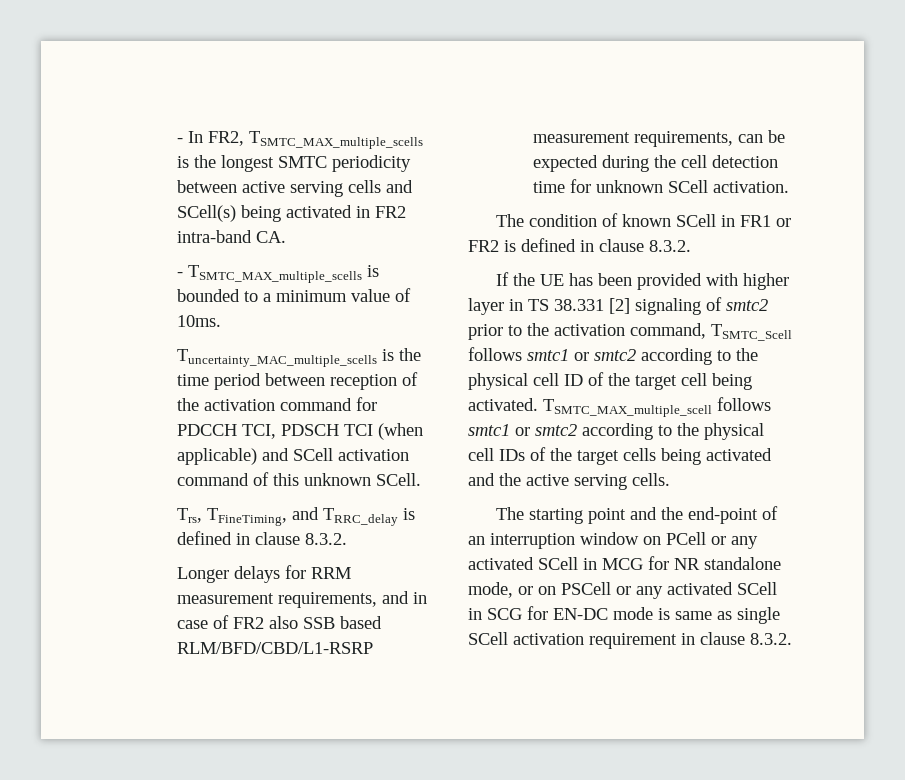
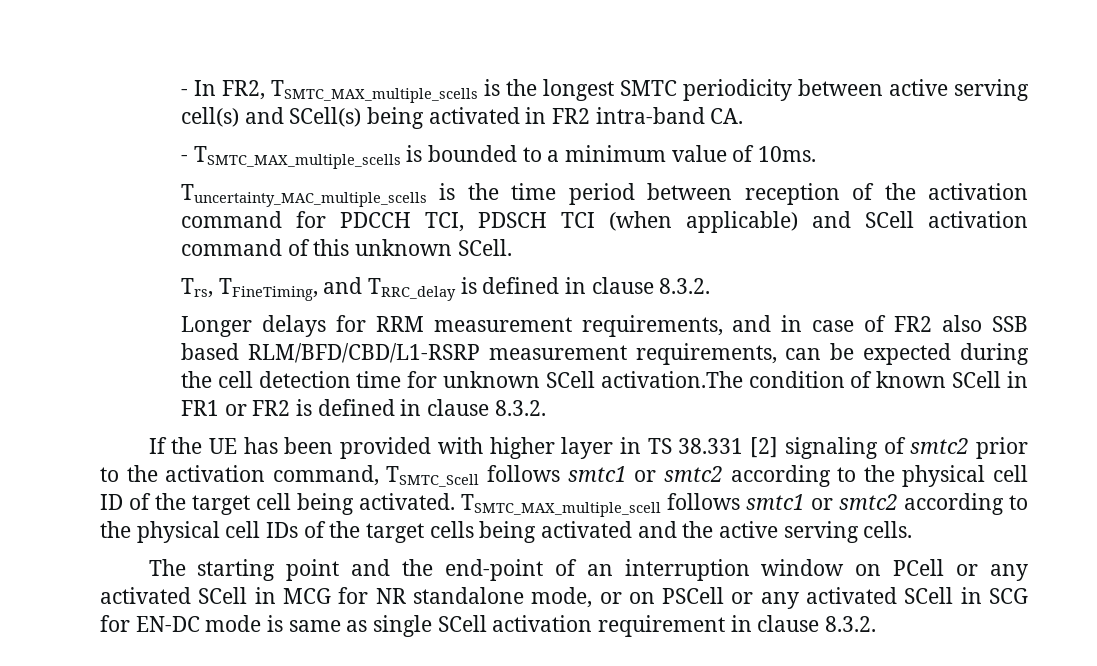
- - In FR2, TSMTC_MAX_multiple_scells is the longest SMTC periodicity between active serving cells and SCell(s) being activated in FR2 intra-band CA.
+ - In FR2, TSMTC_MAX_multiple_scells is the longest SMTC periodicity between active serving cell(s) and SCell(s) being activated in FR2 intra-band CA.
- Longer delays for RRM measurement requirements, and in case of FR2 also SSB based RLM/BFD/CBD/L1-RSRP measurement requirements, can be expected during the cell detection time for unknown SCell activation.
- The condition of known SCell in FR1 or FR2 is defined in clause 8.3.2.
+ Longer delays for RRM measurement requirements, and in case of FR2 also SSB based RLM/BFD/CBD/L1-RSRP measurement requirements, can be expected during the cell detection time for unknown SCell activation.The condition of known SCell in FR1 or FR2 is defined in clause 8.3.2.

